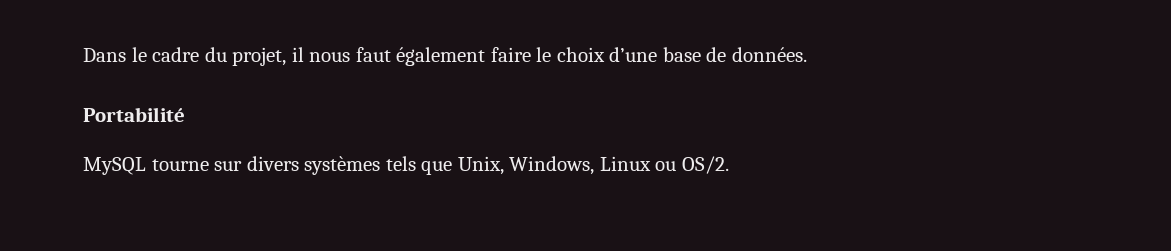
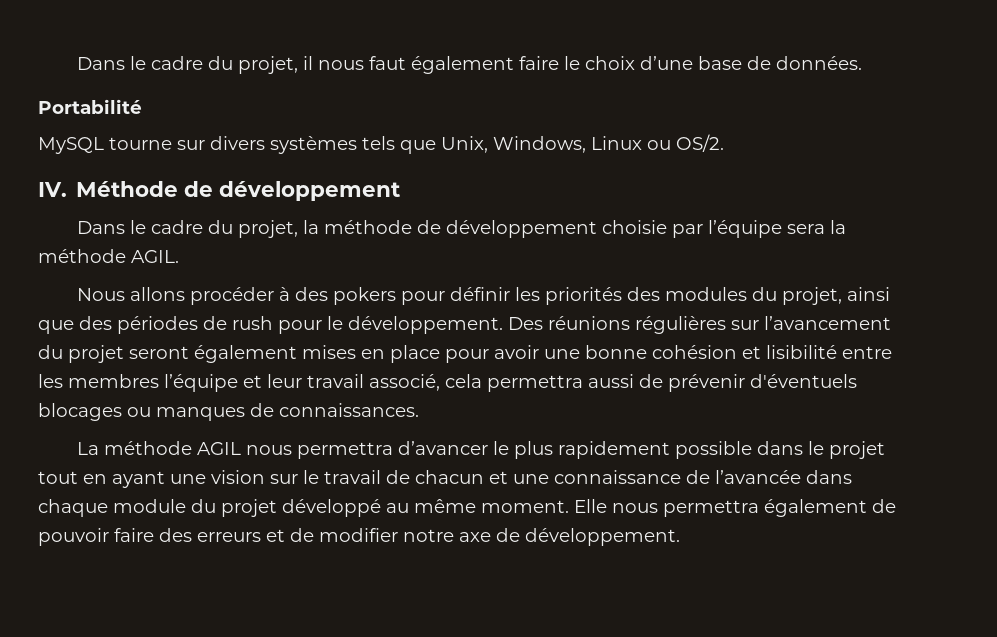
+ IV. Méthode de développement
+ Dans le cadre du projet, la méthode de développement choisie par l’équipe sera la méthode AGIL.
+ Nous allons procéder à des pokers pour définir les priorités des modules du projet, ainsi que des périodes de rush pour le développement. Des réunions régulières sur l’avancement du projet seront également mises en place pour avoir une bonne cohésion et lisibilité entre les membres l’équipe et leur travail associé, cela permettra aussi de prévenir d'éventuels blocages ou manques de connaissances.
+ La méthode AGIL nous permettra d’avancer le plus rapidement possible dans le projet tout en ayant une vision sur le travail de chacun et une connaissance de l’avancée dans chaque module du projet développé au même moment. Elle nous permettra également de pouvoir faire des erreurs et de modifier notre axe de développement.

